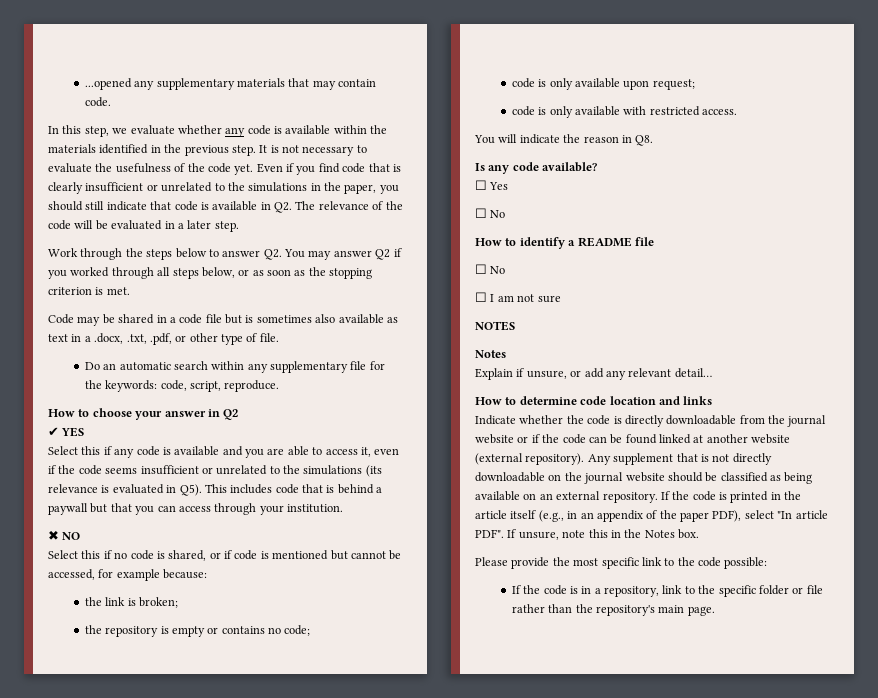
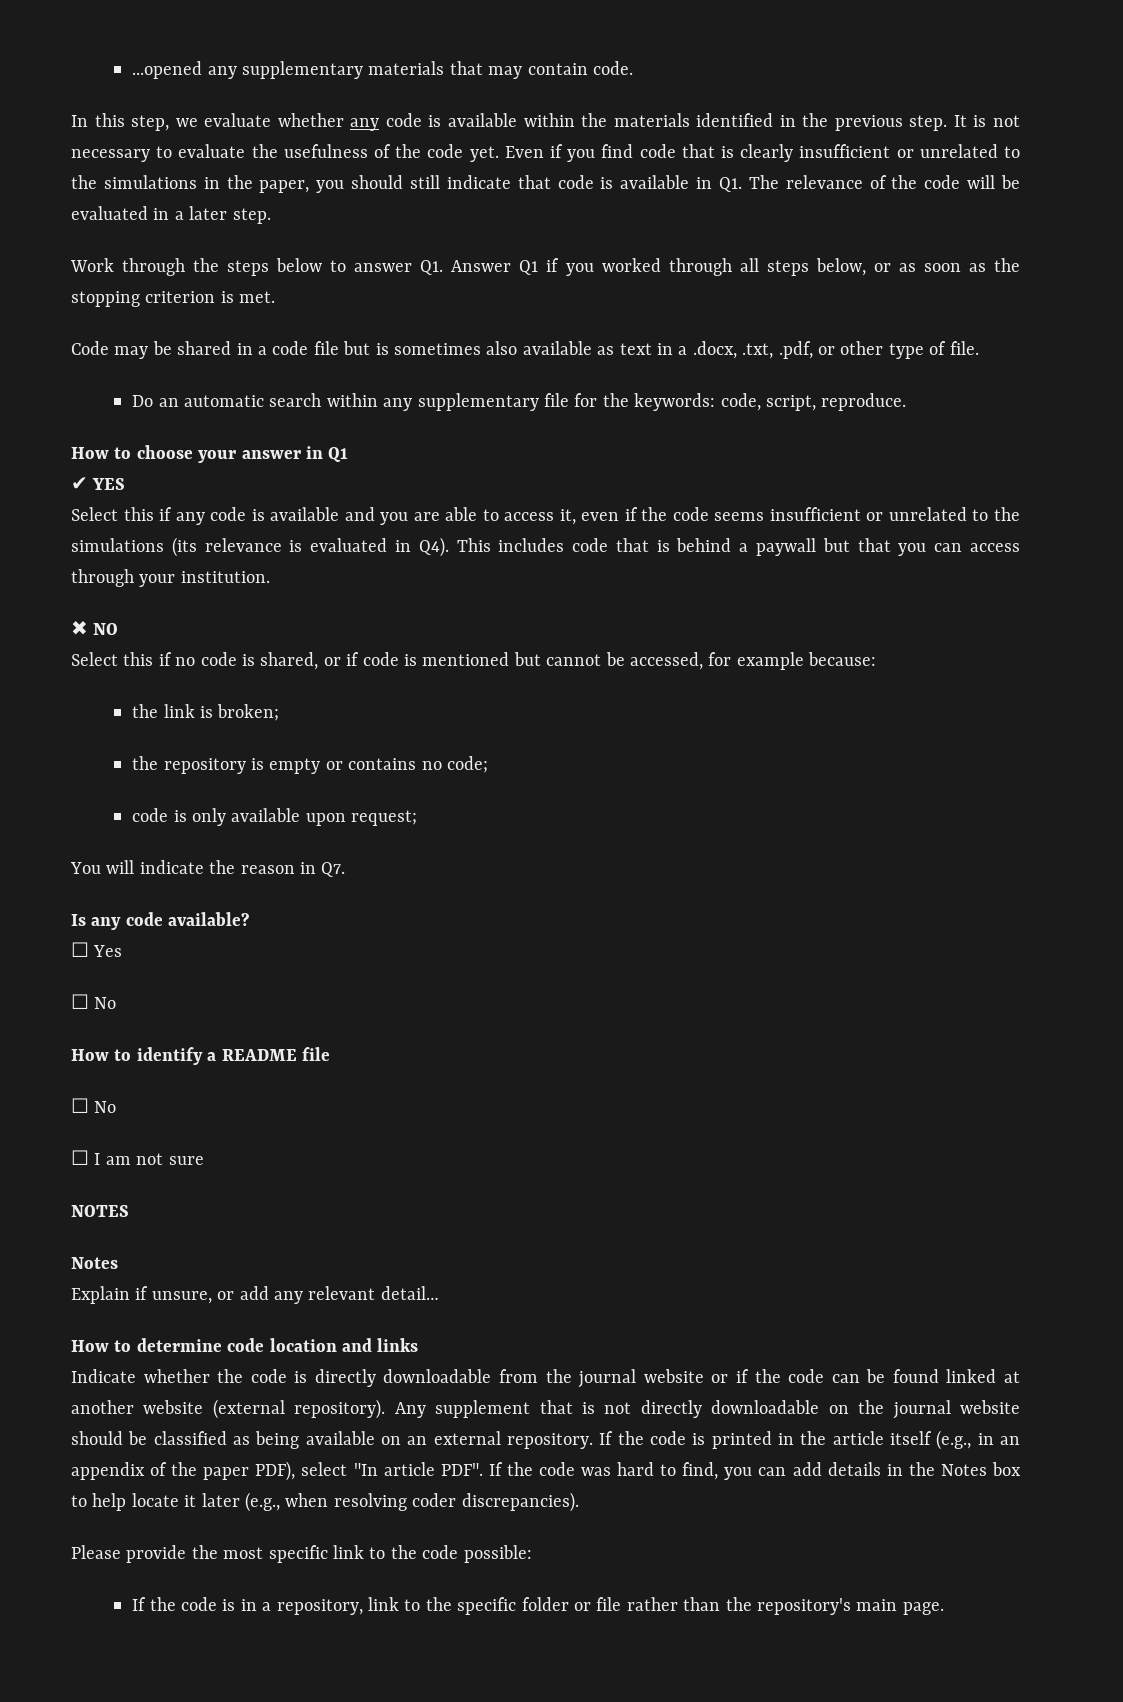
- Even if you find code that is clearly insufficient or unrelated to the simulations in the paper, you should still indicate that code is available in Q2. The relevance of the code will be evaluated in a later step.
+ Even if you find code that is clearly insufficient or unrelated to the simulations in the paper, you should still indicate that code is available in Q1. The relevance of the code will be evaluated in a later step.
- Work through the steps below to answer Q2. You may answer Q2 if you worked through all steps below, or as soon as the stopping criterion is met.
+ Work through the steps below to answer Q1. Answer Q1 if you worked through all steps below, or as soon as the stopping criterion is met.
- How to choose your answer in Q2
+ How to choose your answer in Q1
- Select this if any code is available and you are able to access it, even if the code seems insufficient or unrelated to the simulations (its relevance is evaluated in Q5). This includes code that is behind a paywall but that you can access through your institution.
+ Select this if any code is available and you are able to access it, even if the code seems insufficient or unrelated to the simulations (its relevance is evaluated in Q4). This includes code that is behind a paywall but that you can access through your institution.
- code is only available with restricted access.
- You will indicate the reason in Q8.
+ You will indicate the reason in Q7.
- If unsure, note this in the Notes box.
+ If the code was hard to find, you can add details in the Notes box to help locate it later (e.g., when resolving coder discrepancies).

